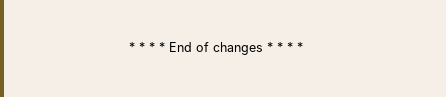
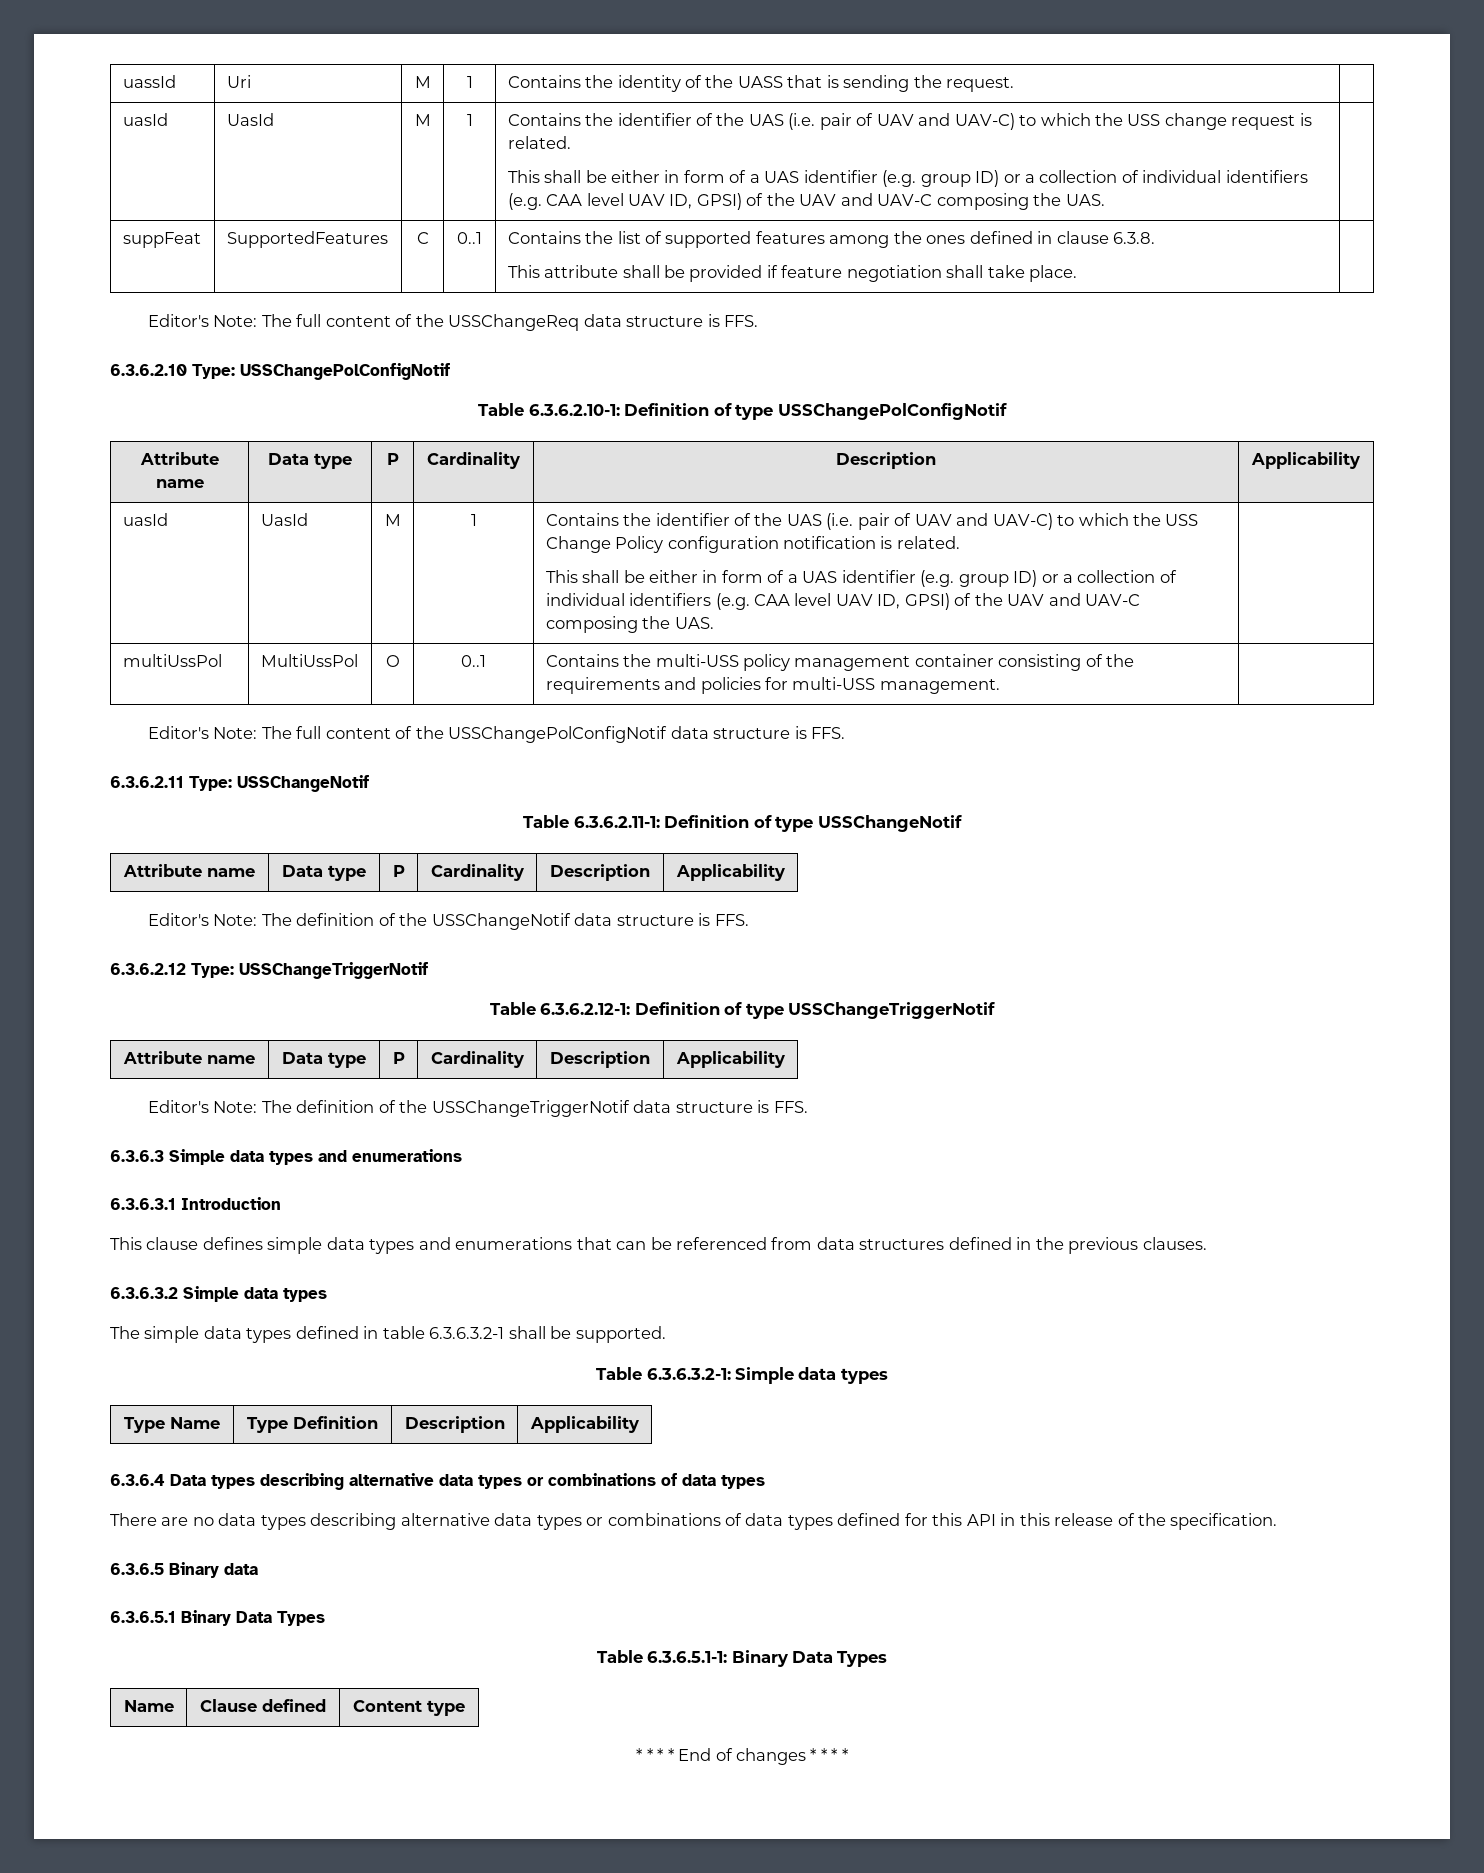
+ uassId | Uri | M | 1 | Contains the identity of the UASS that is sending the request. |
+ uasId | UasId | M | 1 | Contains the identifier of the UAS (i.e. pair of UAV and UAV-C) to which the USS change request is related.
+ This shall be either in form of a UAS identifier (e.g. group ID) or a collection of individual identifiers (e.g. CAA level UAV ID, GPSI) of the UAV and UAV-C composing the UAS. |
+ suppFeat | SupportedFeatures | C | 0..1 | Contains the list of supported features among the ones defined in clause 6.3.8.
+ This attribute shall be provided if feature negotiation shall take place. |
+ Editor's Note: The full content of the USSChangeReq data structure is FFS.
+ 6.3.6.2.10 Type: USSChangePolConfigNotif
+ Table 6.3.6.2.10-1: Definition of type USSChangePolConfigNotif
+ Attribute name | Data type | P | Cardinality | Description | Applicability
+ uasId | UasId | M | 1 | Contains the identifier of the UAS (i.e. pair of UAV and UAV-C) to which the USS Change Policy configuration notification is related.
+ This shall be either in form of a UAS identifier (e.g. group ID) or a collection of individual identifiers (e.g. CAA level UAV ID, GPSI) of the UAV and UAV-C composing the UAS. |
+ multiUssPol | MultiUssPol | O | 0..1 | Contains the multi-USS policy management container consisting of the requirements and policies for multi-USS management. |
+ Editor's Note: The full content of the USSChangePolConfigNotif data structure is FFS.
+ 6.3.6.2.11 Type: USSChangeNotif
+ Table 6.3.6.2.11-1: Definition of type USSChangeNotif
+ Attribute name | Data type | P | Cardinality | Description | Applicability
+ Editor's Note: The definition of the USSChangeNotif data structure is FFS.
+ 6.3.6.2.12 Type: USSChangeTriggerNotif
+ Table 6.3.6.2.12-1: Definition of type USSChangeTriggerNotif
+ Attribute name | Data type | P | Cardinality | Description | Applicability
+ Editor's Note: The definition of the USSChangeTriggerNotif data structure is FFS.
+ 6.3.6.3 Simple data types and enumerations
+ 6.3.6.3.1 Introduction
+ This clause defines simple data types and enumerations that can be referenced from data structures defined in the previous clauses.
+ 6.3.6.3.2 Simple data types
+ The simple data types defined in table 6.3.6.3.2-1 shall be supported.
+ Table 6.3.6.3.2-1: Simple data types
+ Type Name | Type Definition | Description | Applicability
+ 6.3.6.4 Data types describing alternative data types or combinations of data types
+ There are no data types describing alternative data types or combinations of data types defined for this API in this release of the specification.
+ 6.3.6.5 Binary data
+ 6.3.6.5.1 Binary Data Types
+ Table 6.3.6.5.1-1: Binary Data Types
+ Name | Clause defined | Content type

